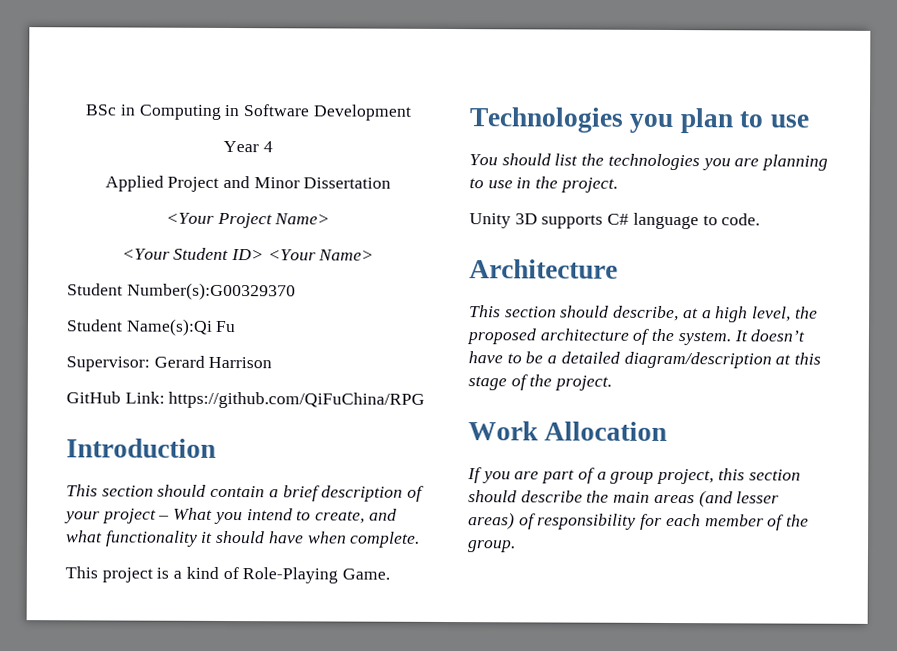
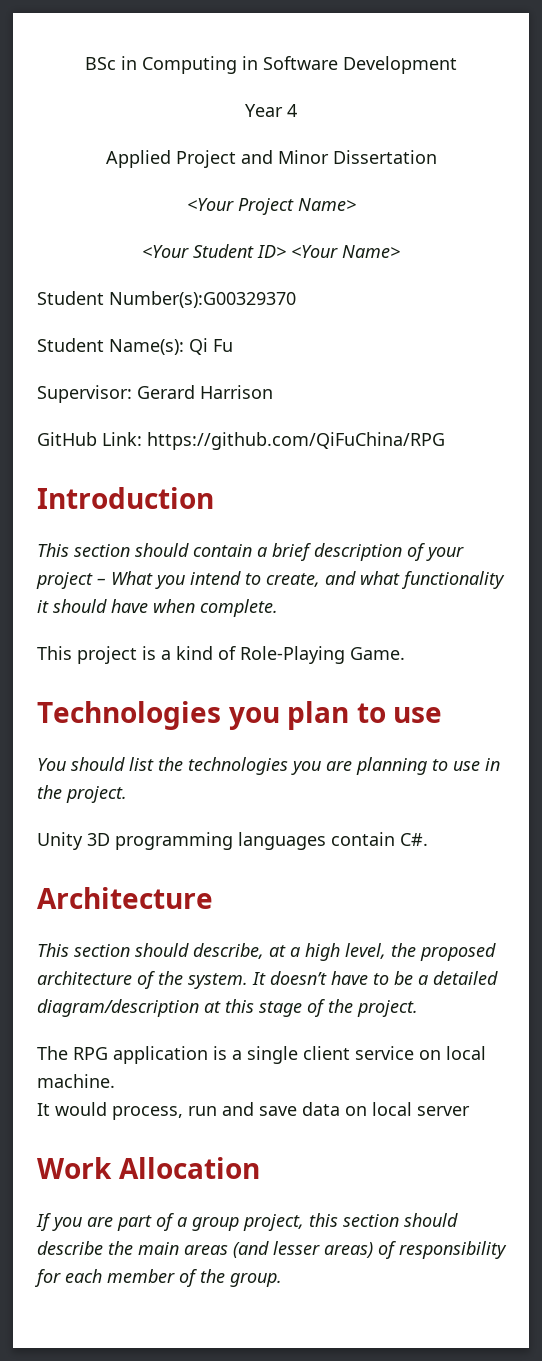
- Student Name(s):Qi Fu
+ Student Name(s): Qi Fu
- Unity 3D supports C# language to code.
+ Unity 3D programming languages contain C#.
+ The RPG application is a single client service on local machine.
+ It would process, run and save data on local server

